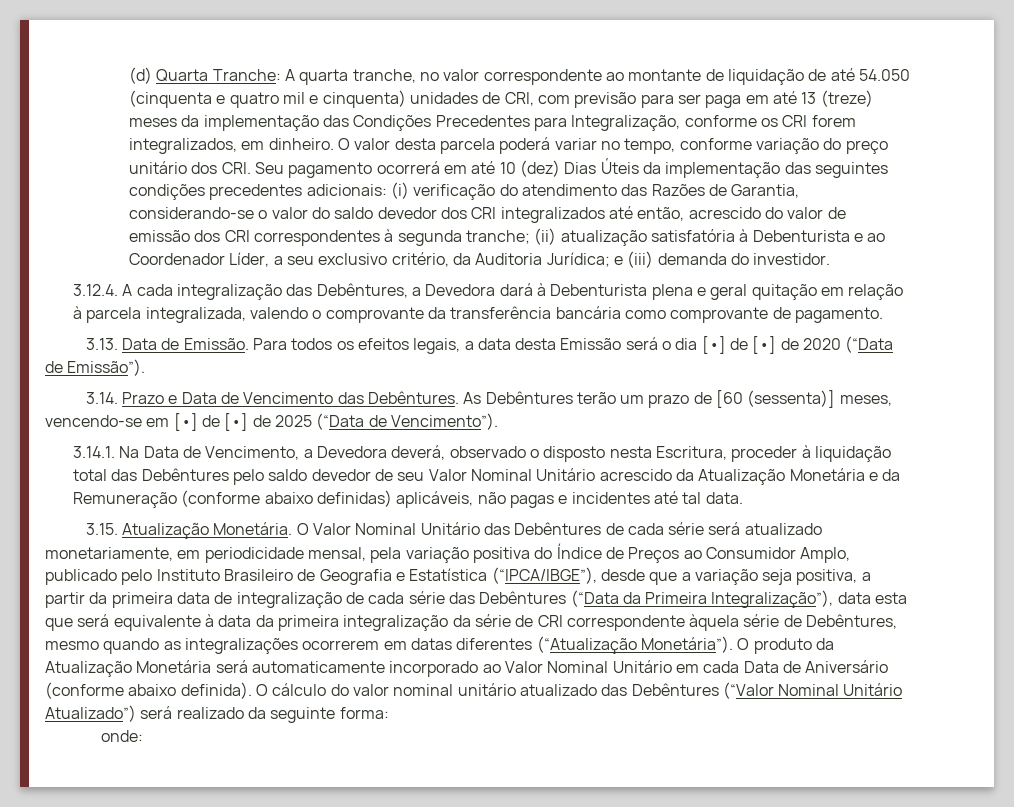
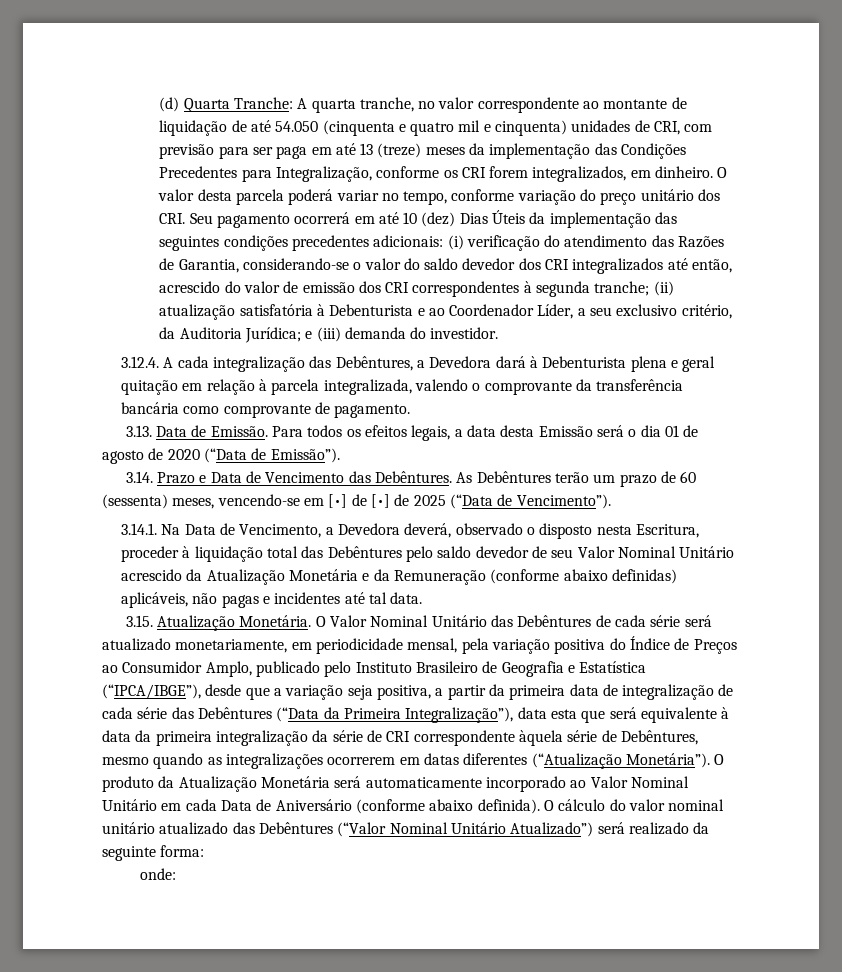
- Para todos os efeitos legais, a data desta Emissão será o dia [•] de [•] de 2020 (“Data de Emissão”).
+ Para todos os efeitos legais, a data desta Emissão será o dia 01 de agosto de 2020 (“Data de Emissão”).
- As Debêntures terão um prazo de [60 (sessenta)] meses, vencendo-se em [•] de [•] de 2025 (“Data de Vencimento”).
+ As Debêntures terão um prazo de 60 (sessenta) meses, vencendo-se em [•] de [•] de 2025 (“Data de Vencimento”).

